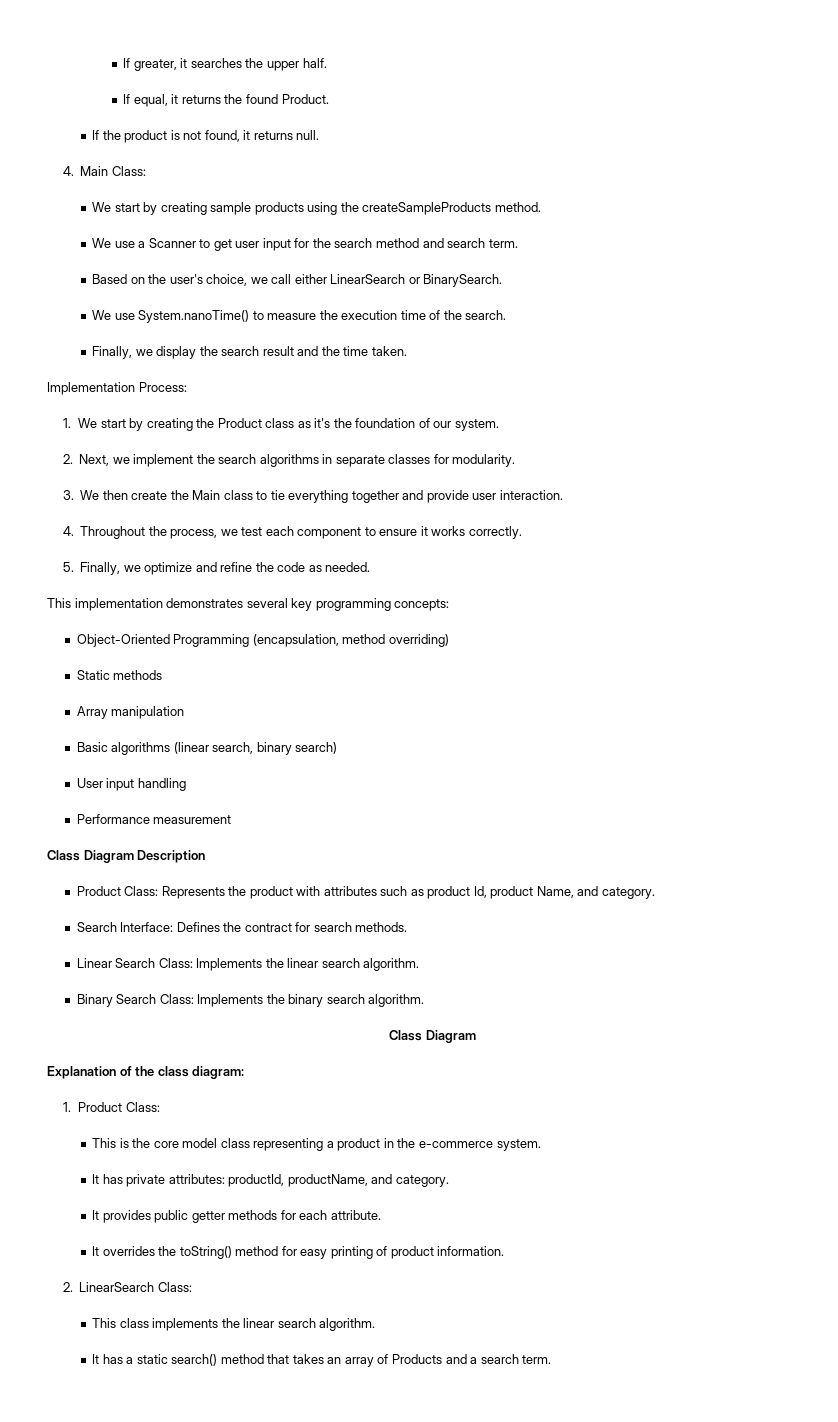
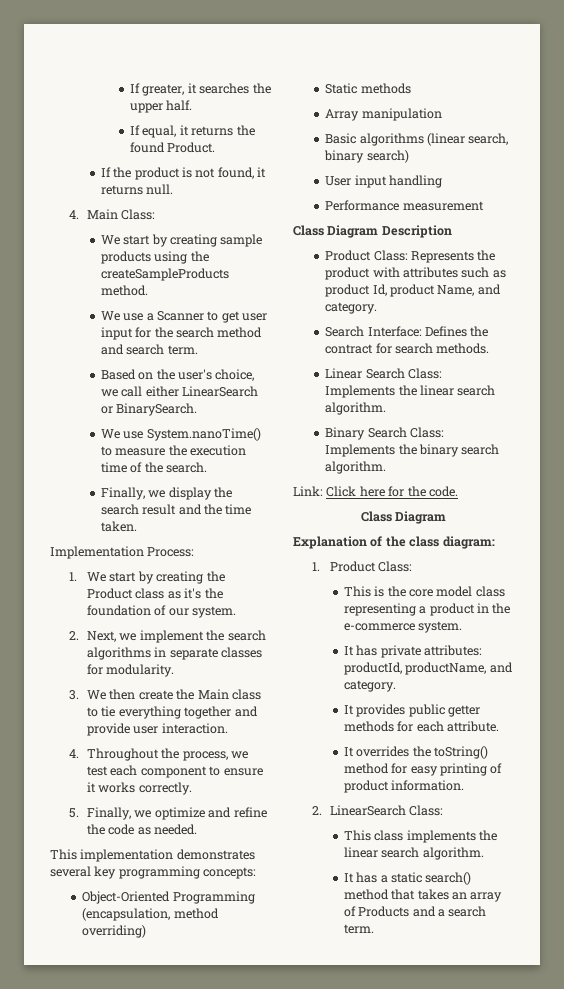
+ Link: Click here for the code.

